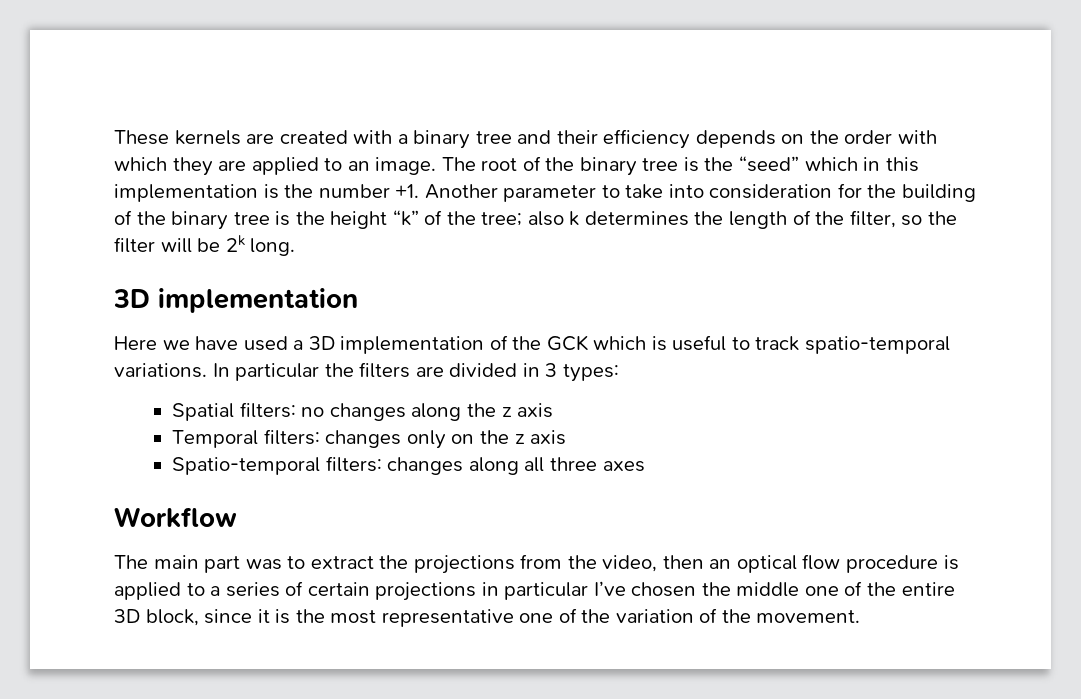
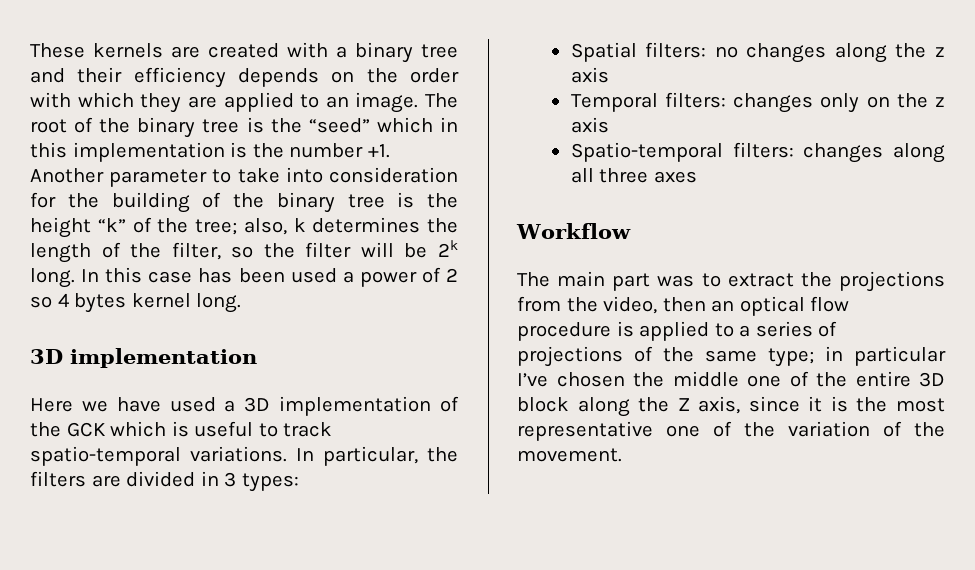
- Another parameter to take into consideration for the building of the binary tree is the height “k” of the tree; also k determines the length of the filter, so the filter will be 2k long.
+ Another parameter to take into consideration for the building of the binary tree is the height “k” of the tree; also, k determines the length of the filter, so the filter will be 2k long. In this case has been used a power of 2 so 4 bytes kernel long.
- In particular the filters are divided in 3 types:
+ In particular, the filters are divided in 3 types:
- The main part was to extract the projections from the video, then an optical flow procedure is applied to a series of certain projections in particular I’ve chosen the middle one of the entire 3D block, since it is the most representative one of the variation of the movement.
+ The main part was to extract the projections from the video, then an optical flow procedure is applied to a series of projections of the same type; in particular I’ve chosen the middle one of the entire 3D block along the Z axis, since it is the most representative one of the variation of the movement.

